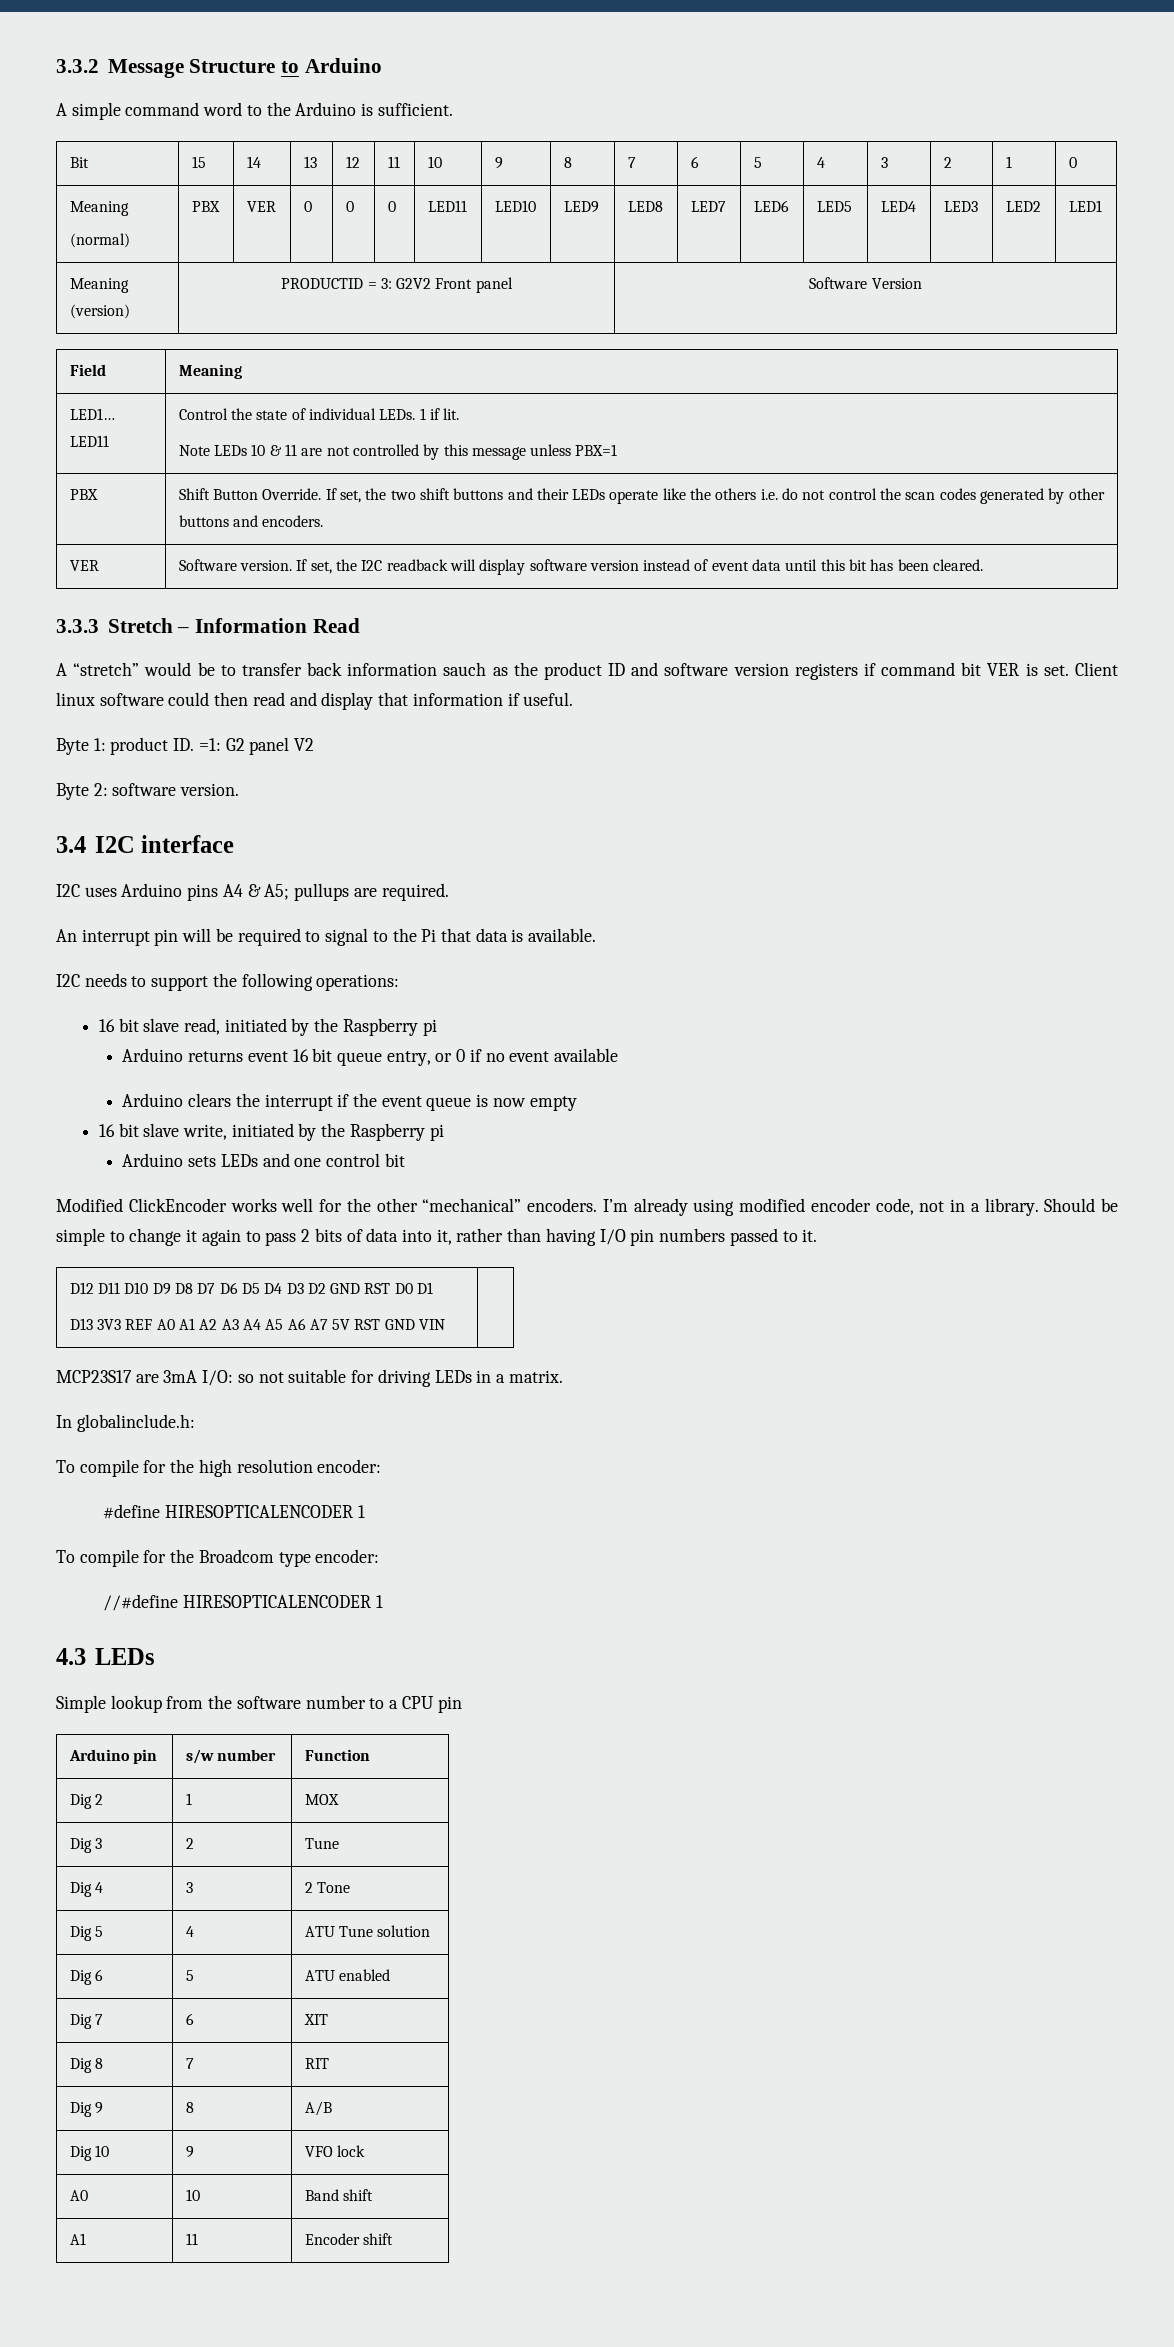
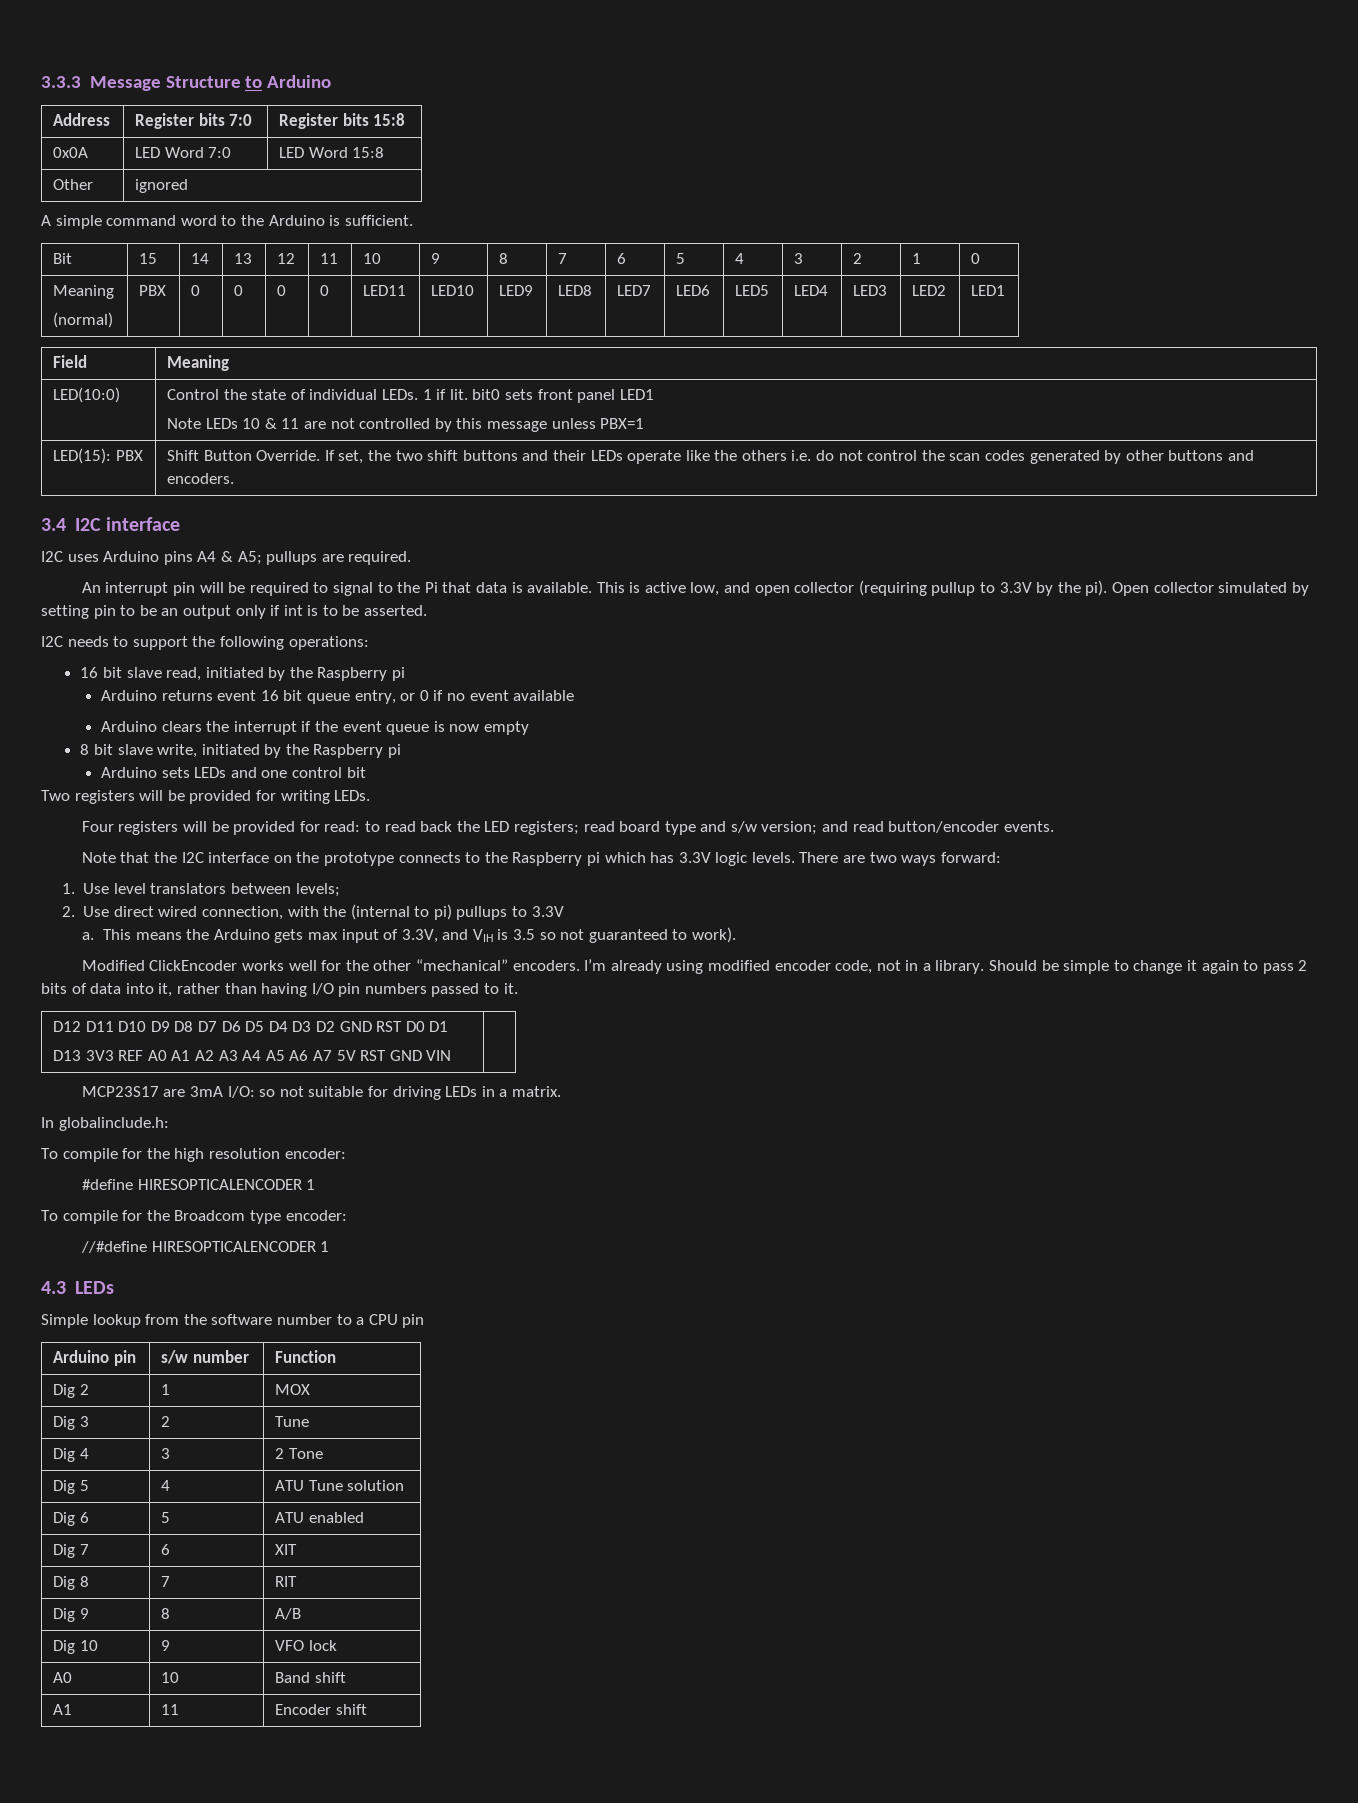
- 3.3.2 Message Structure to Arduino
+ 3.3.3 Message Structure to Arduino
+ Address | Register bits 7:0 | Register bits 15:8
+ 0x0A | LED Word 7:0 | LED Word 15:8
+ Other | ignored
  Bit | 15 | 14 | 13 | 12 | 11 | 10 | 9 | 8 | 7 | 6 | 5 | 4 | 3 | 2 | 1 | 0
  Meaning
- (normal) | PBX | VER | 0 | 0 | 0 | LED11 | LED10 | LED9 | LED8 | LED7 | LED6 | LED5 | LED4 | LED3 | LED2 | LED1
+ (normal) | PBX | 0 | 0 | 0 | 0 | LED11 | LED10 | LED9 | LED8 | LED7 | LED6 | LED5 | LED4 | LED3 | LED2 | LED1
- Meaning (version) | PRODUCTID = 3: G2V2 Front panel | Software Version
- LED1… LED11 | Control the state of individual LEDs. 1 if lit.
+ LED(10:0) | Control the state of individual LEDs. 1 if lit. bit0 sets front panel LED1
- PBX | Shift Button Override. If set, the two shift buttons and their LEDs operate like the others i.e. do not control the scan codes generated by other buttons and encoders.
+ LED(15): PBX | Shift Button Override. If set, the two shift buttons and their LEDs operate like the others i.e. do not control the scan codes generated by other buttons and encoders.
- VER | Software version. If set, the I2C readback will display software version instead of event data until this bit has been cleared.
- 3.3.3 Stretch – Information Read
- A “stretch” would be to transfer back information sauch as the product ID and software version registers if command bit VER is set. Client linux software could then read and display that information if useful.
- Byte 1: product ID. =1: G2 panel V2
- Byte 2: software version.
+ This is active low, and open collector (requiring pullup to 3.3V by the pi). Open collector simulated by setting pin to be an output only if int is to be asserted.
- 16 bit slave write, initiated by the Raspberry pi
+ 8 bit slave write, initiated by the Raspberry pi
+ Two registers will be provided for writing LEDs.
+ Four registers will be provided for read: to read back the LED registers; read board type and s/w version; and read button/encoder events.
+ Note that the I2C interface on the prototype connects to the Raspberry pi which has 3.3V logic levels. There are two ways forward:
+ 1. Use level translators between levels;
+ 2. Use direct wired connection, with the (internal to pi) pullups to 3.3V
+ a. This means the Arduino gets max input of 3.3V, and VIH is 3.5 so not guaranteed to work).

